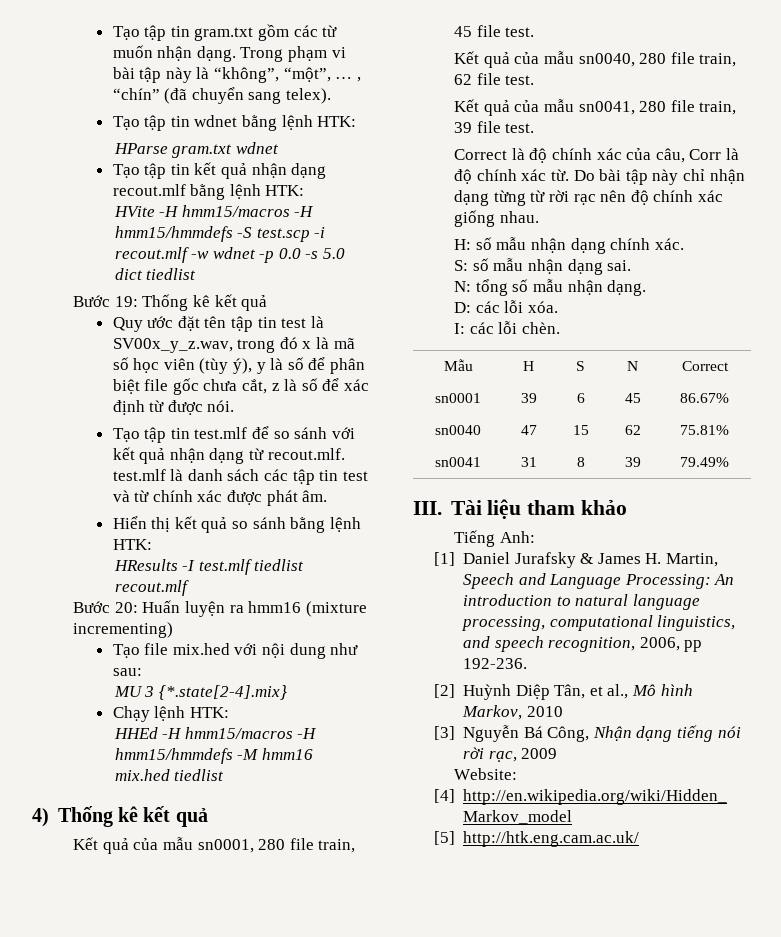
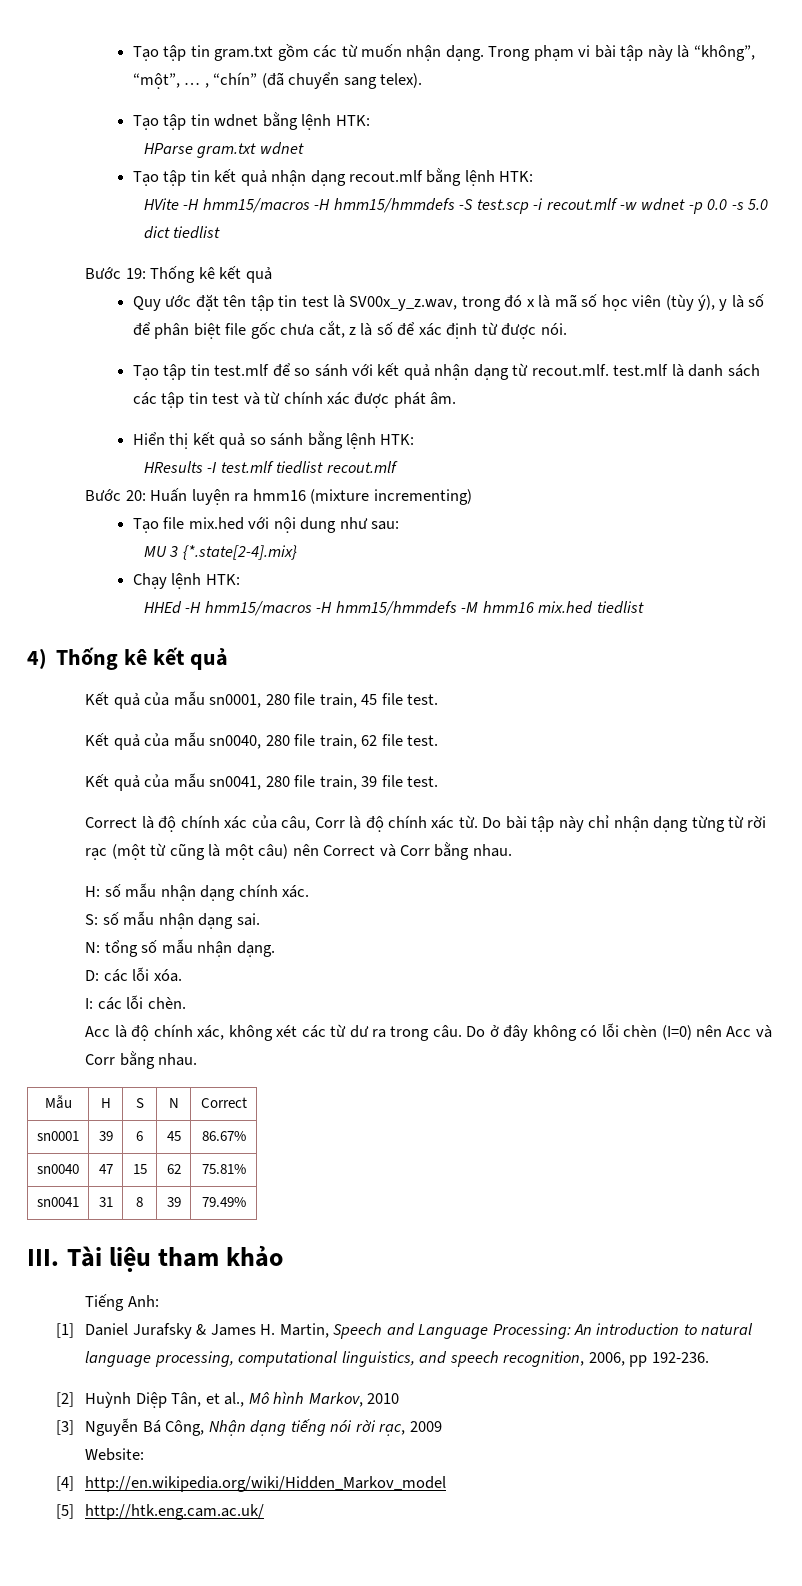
- Do bài tập này chỉ nhận dạng từng từ rời rạc nên độ chính xác giống nhau.
+ Do bài tập này chỉ nhận dạng từng từ rời rạc (một từ cũng là một câu) nên Correct và Corr bằng nhau.
+ Acc là độ chính xác, không xét các từ dư ra trong câu. Do ở đây không có lỗi chèn (I=0) nên Acc và Corr bằng nhau.

